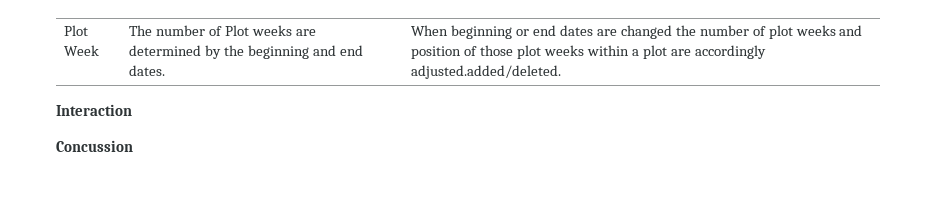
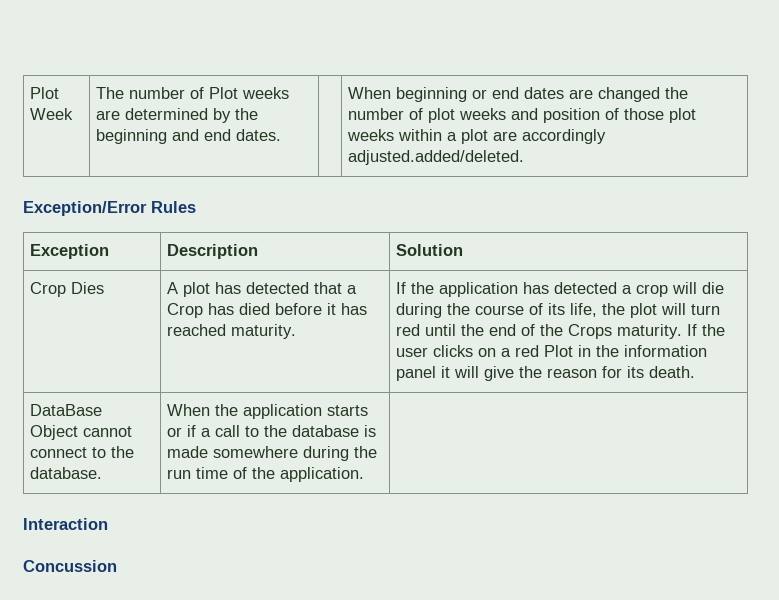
+ Exception/Error Rules
+ Exception | Description | Solution
+ Crop Dies | A plot has detected that a Crop has died before it has reached maturity. | If the application has detected a crop will die during the course of its life, the plot will turn red until the end of the Crops maturity. If the user clicks on a red Plot in the information panel it will give the reason for its death.
+ DataBase Object cannot connect to the database. | When the application starts or if a call to the database is made somewhere during the run time of the application. |

